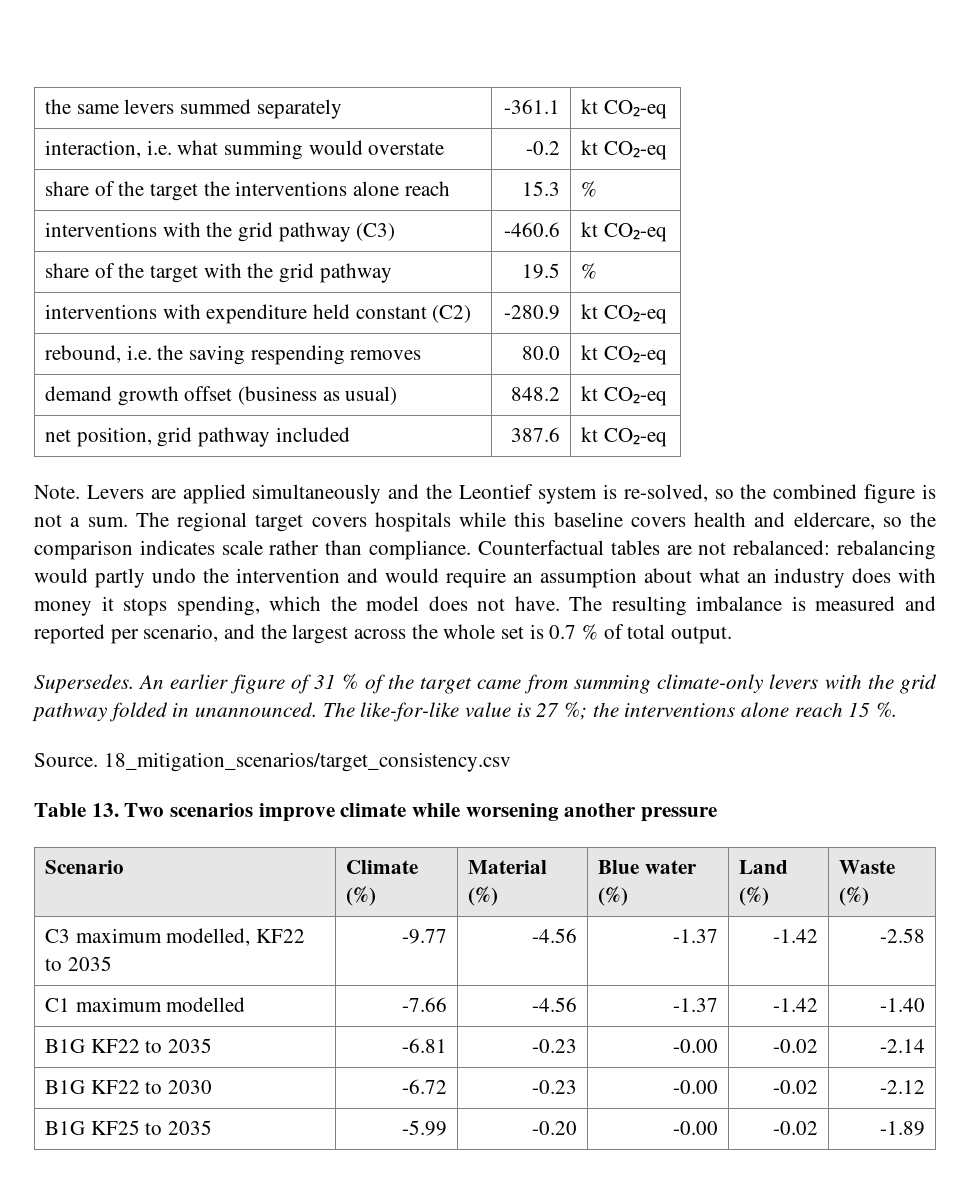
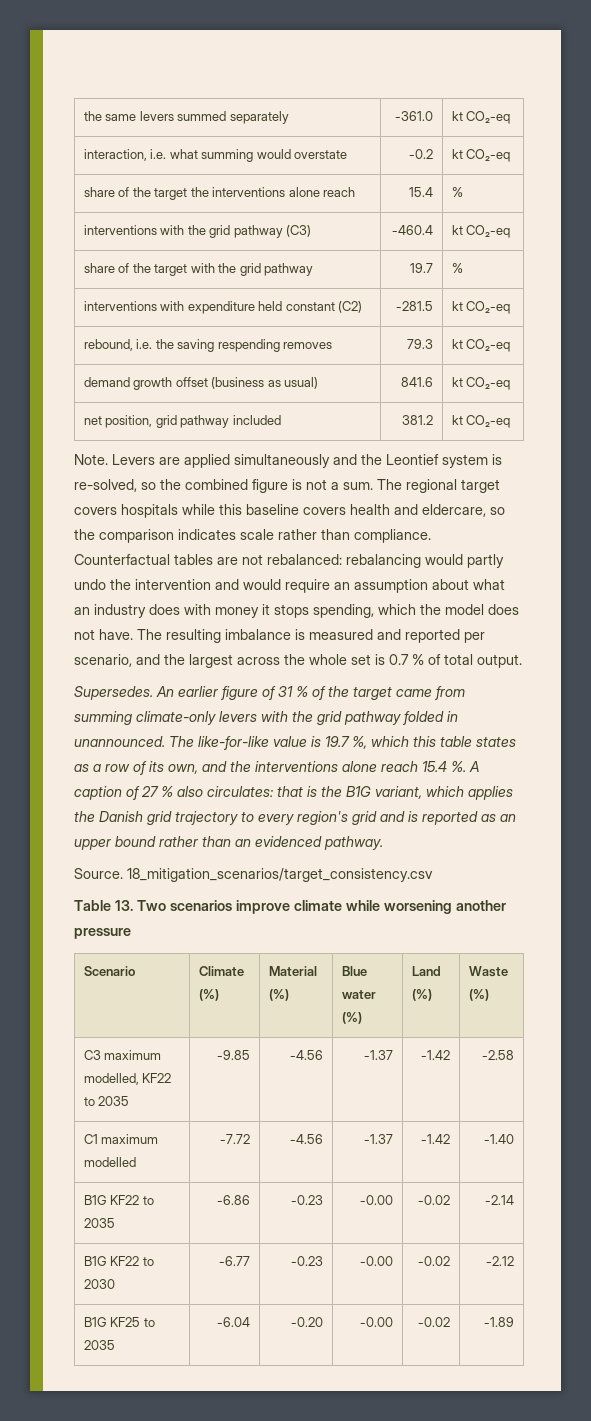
- the same levers summed separately | -361.1 | kt CO₂-eq
+ the same levers summed separately | -361.0 | kt CO₂-eq
- share of the target the interventions alone reach | 15.3 | %
+ share of the target the interventions alone reach | 15.4 | %
- interventions with the grid pathway (C3) | -460.6 | kt CO₂-eq
+ interventions with the grid pathway (C3) | -460.4 | kt CO₂-eq
- share of the target with the grid pathway | 19.5 | %
+ share of the target with the grid pathway | 19.7 | %
- interventions with expenditure held constant (C2) | -280.9 | kt CO₂-eq
+ interventions with expenditure held constant (C2) | -281.5 | kt CO₂-eq
- rebound, i.e. the saving respending removes | 80.0 | kt CO₂-eq
+ rebound, i.e. the saving respending removes | 79.3 | kt CO₂-eq
- demand growth offset (business as usual) | 848.2 | kt CO₂-eq
+ demand growth offset (business as usual) | 841.6 | kt CO₂-eq
- net position, grid pathway included | 387.6 | kt CO₂-eq
+ net position, grid pathway included | 381.2 | kt CO₂-eq
- The like-for-like value is 27 %; the interventions alone reach 15 %.
+ The like-for-like value is 19.7 %, which this table states as a row of its own, and the interventions alone reach 15.4 %. A caption of 27 % also circulates: that is the B1G variant, which applies the Danish grid trajectory to every region's grid and is reported as an upper bound rather than an evidenced pathway.
- C3 maximum modelled, KF22 to 2035 | -9.77 | -4.56 | -1.37 | -1.42 | -2.58
+ C3 maximum modelled, KF22 to 2035 | -9.85 | -4.56 | -1.37 | -1.42 | -2.58
- C1 maximum modelled | -7.66 | -4.56 | -1.37 | -1.42 | -1.40
+ C1 maximum modelled | -7.72 | -4.56 | -1.37 | -1.42 | -1.40
- B1G KF22 to 2035 | -6.81 | -0.23 | -0.00 | -0.02 | -2.14
+ B1G KF22 to 2035 | -6.86 | -0.23 | -0.00 | -0.02 | -2.14
- B1G KF22 to 2030 | -6.72 | -0.23 | -0.00 | -0.02 | -2.12
+ B1G KF22 to 2030 | -6.77 | -0.23 | -0.00 | -0.02 | -2.12
- B1G KF25 to 2035 | -5.99 | -0.20 | -0.00 | -0.02 | -1.89
+ B1G KF25 to 2035 | -6.04 | -0.20 | -0.00 | -0.02 | -1.89

